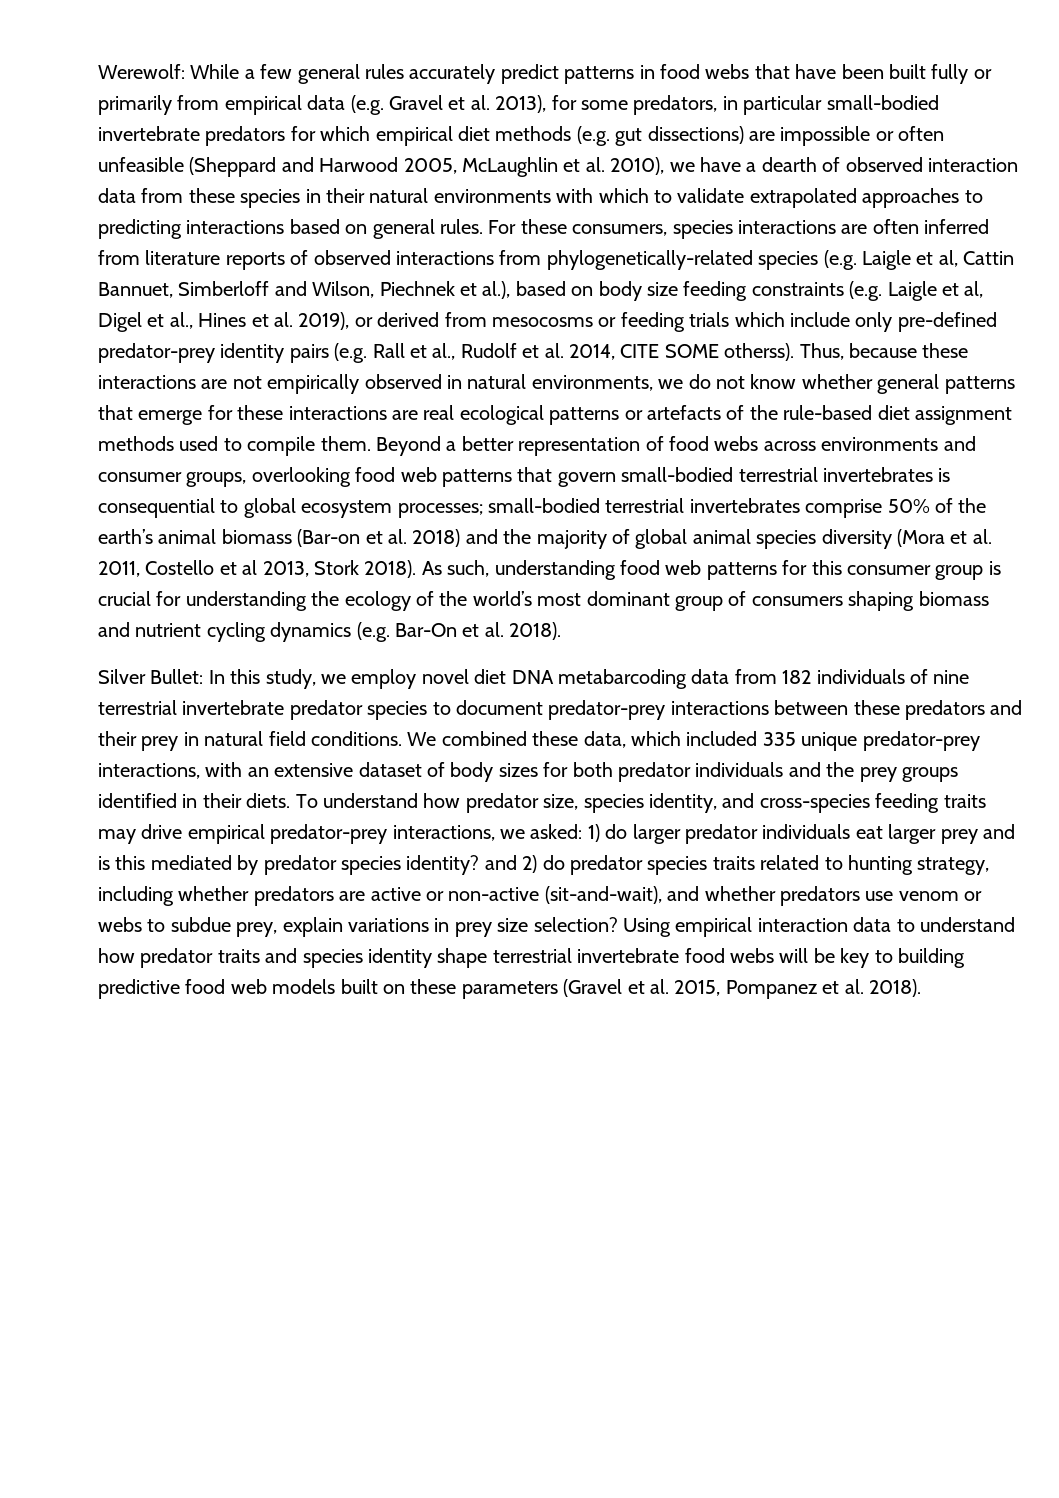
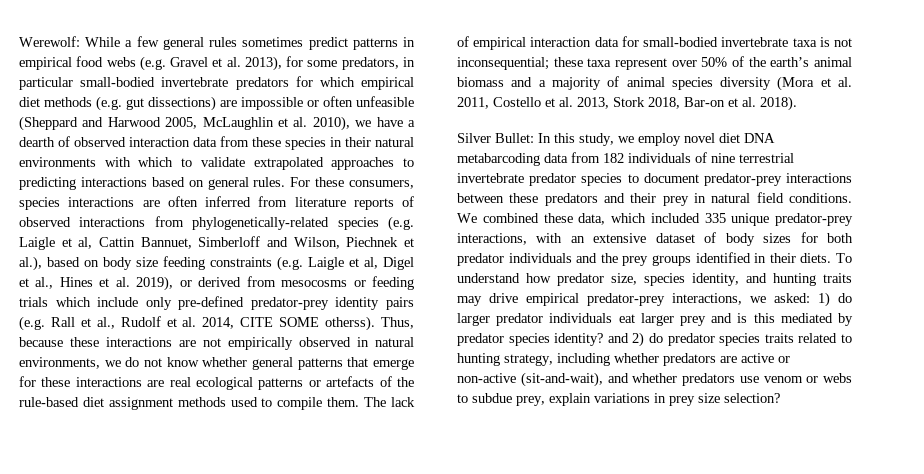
- While a few general rules accurately predict patterns in food webs that have been built fully or primarily from empirical data (e.g. Gravel et al. 2013), for some predators, in particular small-bodied invertebrate predators for which empirical diet methods (e.g. gut dissections) are impossible or often unfeasible (Sheppard and Harwood 2005, McLaughlin et al. 2010), we have a dearth of observed interaction data from these species in their natural environments with which to validate extrapolated approaches to predicting interactions based on general rules.
+ While a few general rules sometimes predict patterns in empirical food webs (e.g. Gravel et al. 2013), for some predators, in particular small-bodied invertebrate predators for which empirical diet methods (e.g. gut dissections) are impossible or often unfeasible (Sheppard and Harwood 2005, McLaughlin et al. 2010), we have a dearth of observed interaction data from these species in their natural environments with which to validate extrapolated approaches to predicting interactions based on general rules.
- Beyond a better representation of food webs across environments and consumer groups, overlooking food web patterns that govern small-bodied terrestrial invertebrates is consequential to global ecosystem processes; small-bodied terrestrial invertebrates comprise 50% of the earth’s animal biomass (Bar-on et al. 2018) and the majority of global animal species diversity (Mora et al. 2011, Costello et al 2013, Stork 2018). As such, understanding food web patterns for this consumer group is crucial for understanding the ecology of the world’s most dominant group of consumers shaping biomass and nutrient cycling dynamics (e.g. Bar-On et al. 2018).
+ The lack of empirical interaction data for small-bodied invertebrate taxa is not inconsequential; these taxa represent over 50% of the earth’s animal biomass and a majority of animal species diversity (Mora et al. 2011, Costello et al. 2013, Stork 2018, Bar-on et al. 2018).
- To understand how predator size, species identity, and cross-species feeding traits may drive empirical predator-prey interactions, we asked:
+ To understand how predator size, species identity, and hunting traits may drive empirical predator-prey interactions, we asked:
- Using empirical interaction data to understand how predator traits and species identity shape terrestrial invertebrate food webs will be key to building predictive food web models built on these parameters (Gravel et al. 2015, Pompanez et al. 2018).

